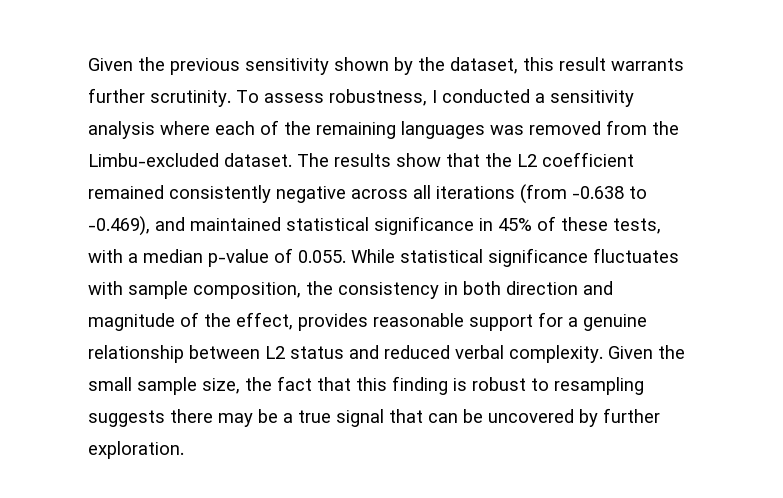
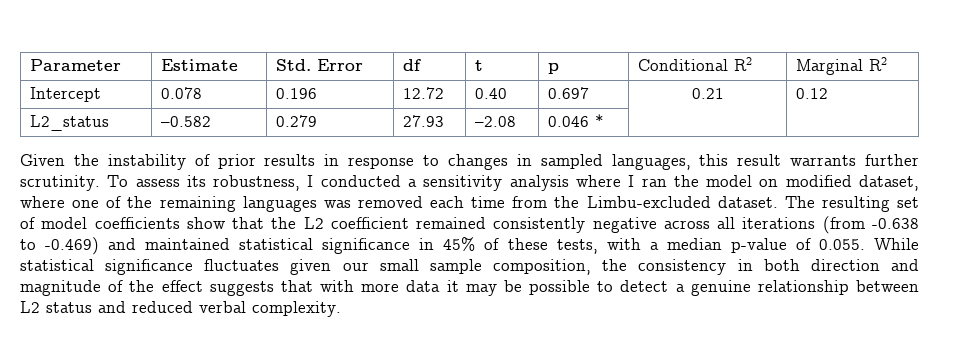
- Given the previous sensitivity shown by the dataset, this result warrants further scrutinity.
+ Parameter | Estimate | Std. Error | df | t | p | Conditional R2 | Marginal R2
+ Intercept | 0.078 | 0.196 | 12.72 | 0.40 | 0.697 | 0.21 | 0.12
+ L2_status | –0.582 | 0.279 | 27.93 | –2.08 | 0.046 * | |
+ Given the instability of prior results in response to changes in sampled languages, this result warrants further scrutinity.
- To assess robustness, I conducted a sensitivity analysis where each of the remaining languages was removed from the Limbu-excluded dataset.
+ To assess its robustness, I conducted a sensitivity analysis where I ran the model on modified dataset, where one of the remaining languages was removed each time from the Limbu-excluded dataset.
- The results show that the L2 coefficient remained consistently negative across all iterations (from -0.638 to -0.469), and maintained statistical significance in 45% of these tests, with a median p-value of 0.055. While statistical significance fluctuates with sample composition, the consistency in both direction and magnitude of the effect, provides reasonable support for a genuine relationship between L2 status and reduced verbal complexity. Given the small sample size, the fact that this finding is robust to resampling suggests there may be a true signal that can be uncovered by further exploration.
+ The resulting set of model coefficients show that the L2 coefficient remained consistently negative across all iterations (from -0.638 to -0.469) and maintained statistical significance in 45% of these tests, with a median p-value of 0.055. While statistical significance fluctuates given our small sample composition, the consistency in both direction and magnitude of the effect suggests that with more data it may be possible to detect a genuine relationship between L2 status and reduced verbal complexity.

